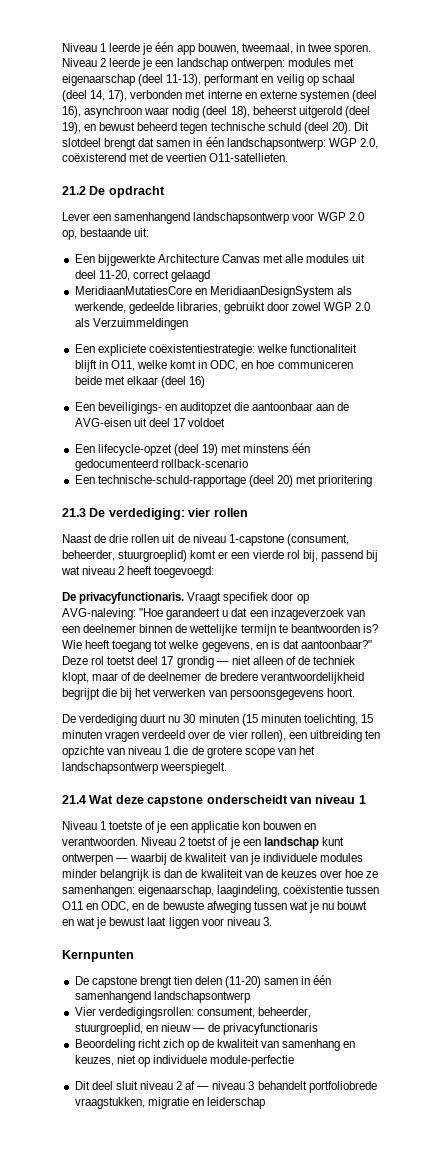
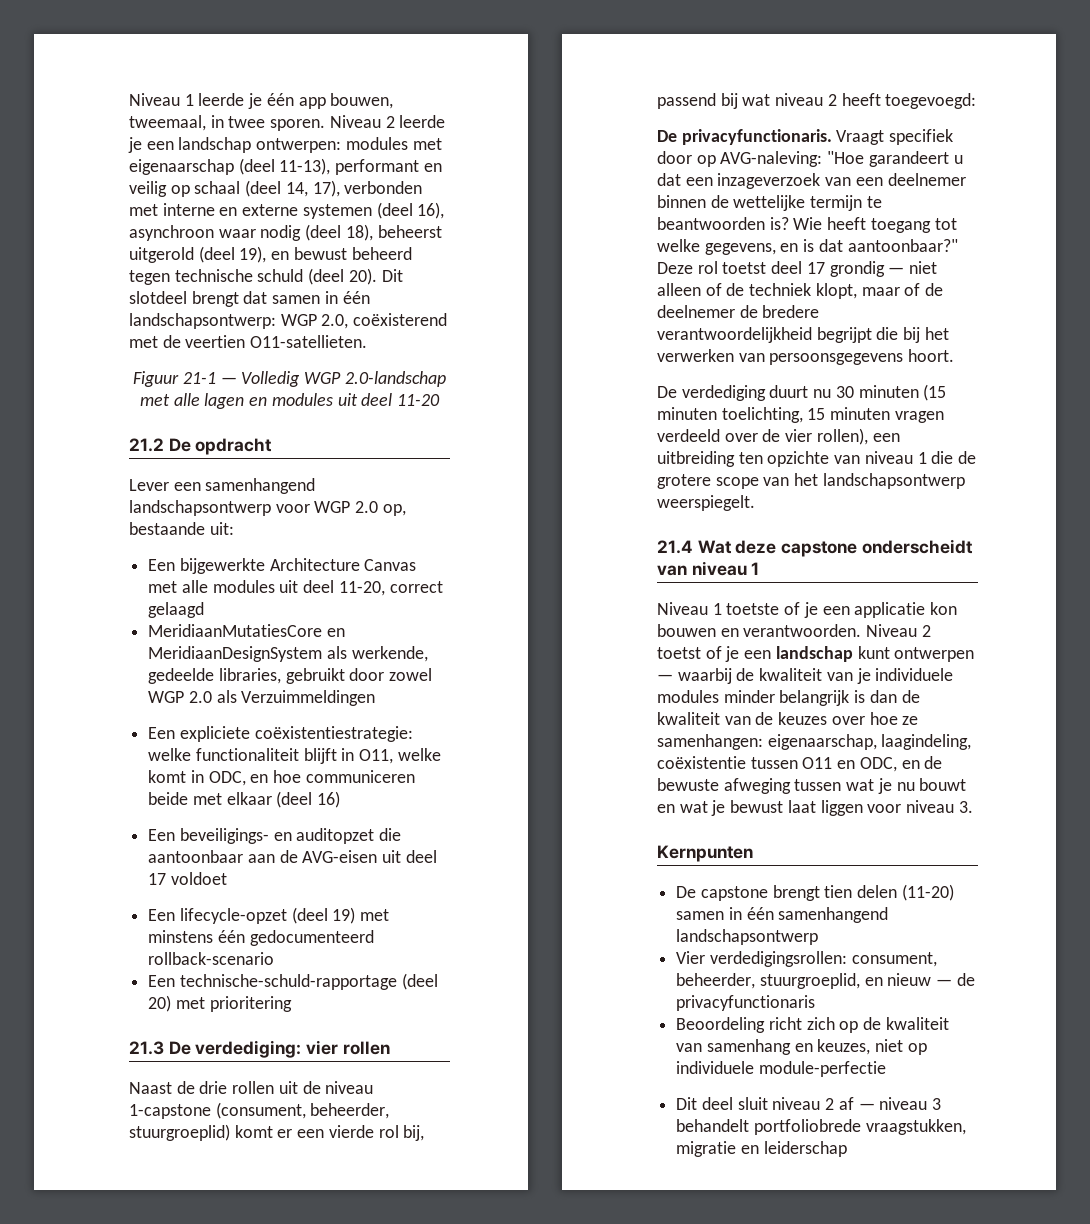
+ Figuur 21-1 — Volledig WGP 2.0-landschap met alle lagen en modules uit deel 11-20

